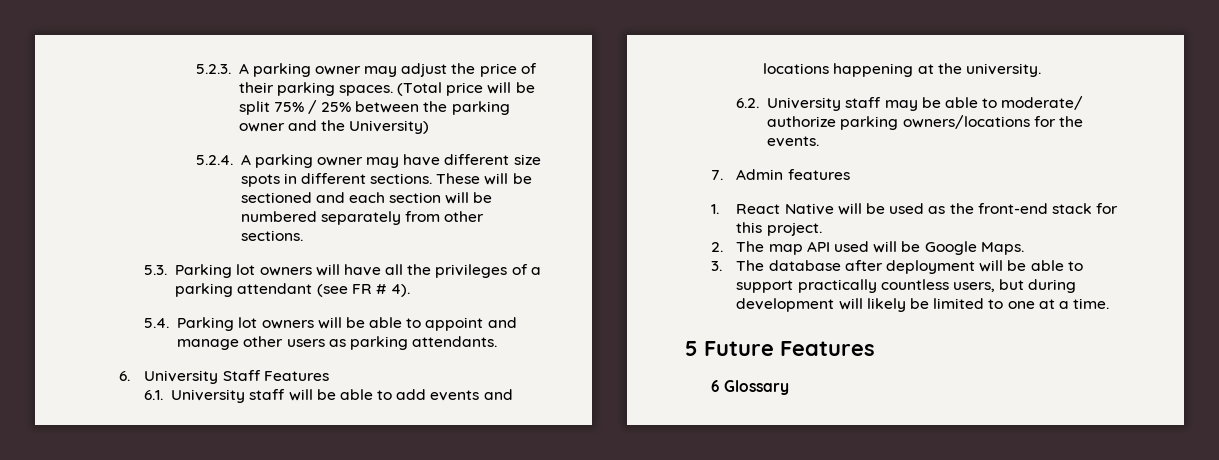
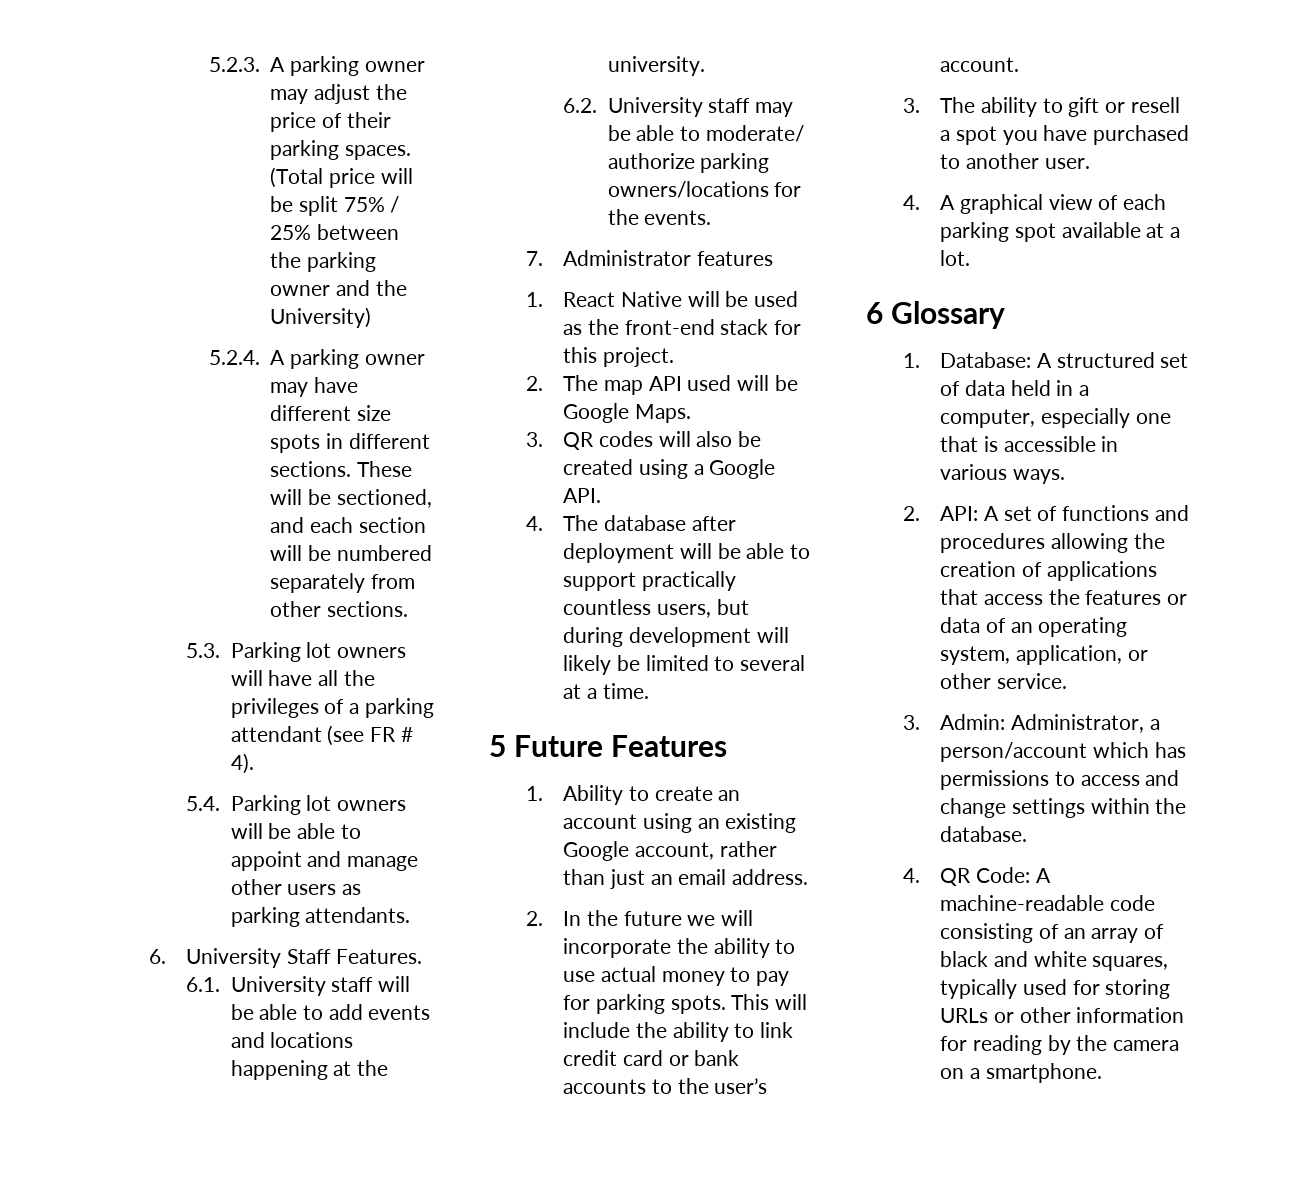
- These will be sectioned and each section will be numbered separately from other sections.
+ These will be sectioned, and each section will be numbered separately from other sections.
- 6. University Staff Features
+ 6. University Staff Features.
- 7. Admin features
+ 7. Administrator features
- 3. The database after deployment will be able to support practically countless users, but during development will likely be limited to one at a time.
+ 3. QR codes will also be created using a Google API.
+ 4. The database after deployment will be able to support practically countless users, but during development will likely be limited to several at a time.
+ 1. Ability to create an account using an existing Google account, rather than just an email address.
+ 2. In the future we will incorporate the ability to use actual money to pay for parking spots. This will include the ability to link credit card or bank accounts to the user’s account.
+ 3. The ability to gift or resell a spot you have purchased to another user.
+ 4. A graphical view of each parking spot available at a lot.
  6 Glossary
+ 1. Database: A structured set of data held in a computer, especially one that is accessible in various ways.
+ 2. API: A set of functions and procedures allowing the creation of applications that access the features or data of an operating system, application, or other service.
+ 3. Admin: Administrator, a person/account which has permissions to access and change settings within the database.
+ 4. QR Code: A machine-readable code consisting of an array of black and white squares, typically used for storing URLs or other information for reading by the camera on a smartphone.

